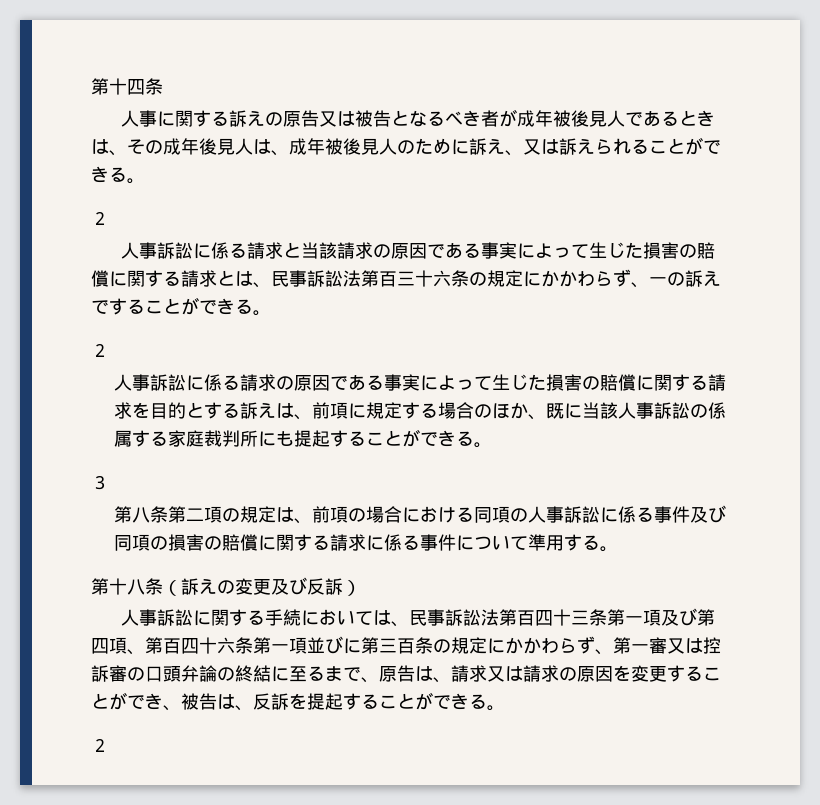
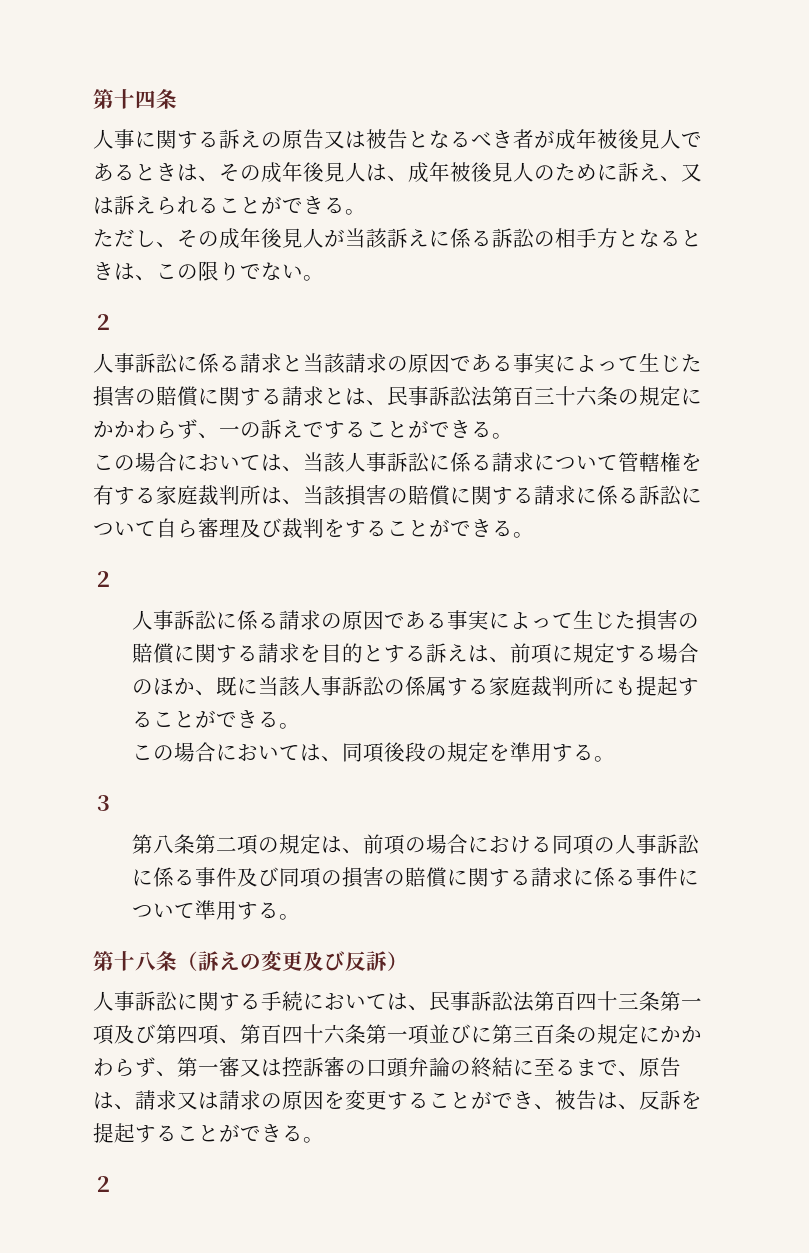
+ ただし、その成年後見人が当該訴えに係る訴訟の相手方となるときは、この限りでない。
+ この場合においては、当該人事訴訟に係る請求について管轄権を有する家庭裁判所は、当該損害の賠償に関する請求に係る訴訟について自ら審理及び裁判をすることができる。
+ この場合においては、同項後段の規定を準用する。

